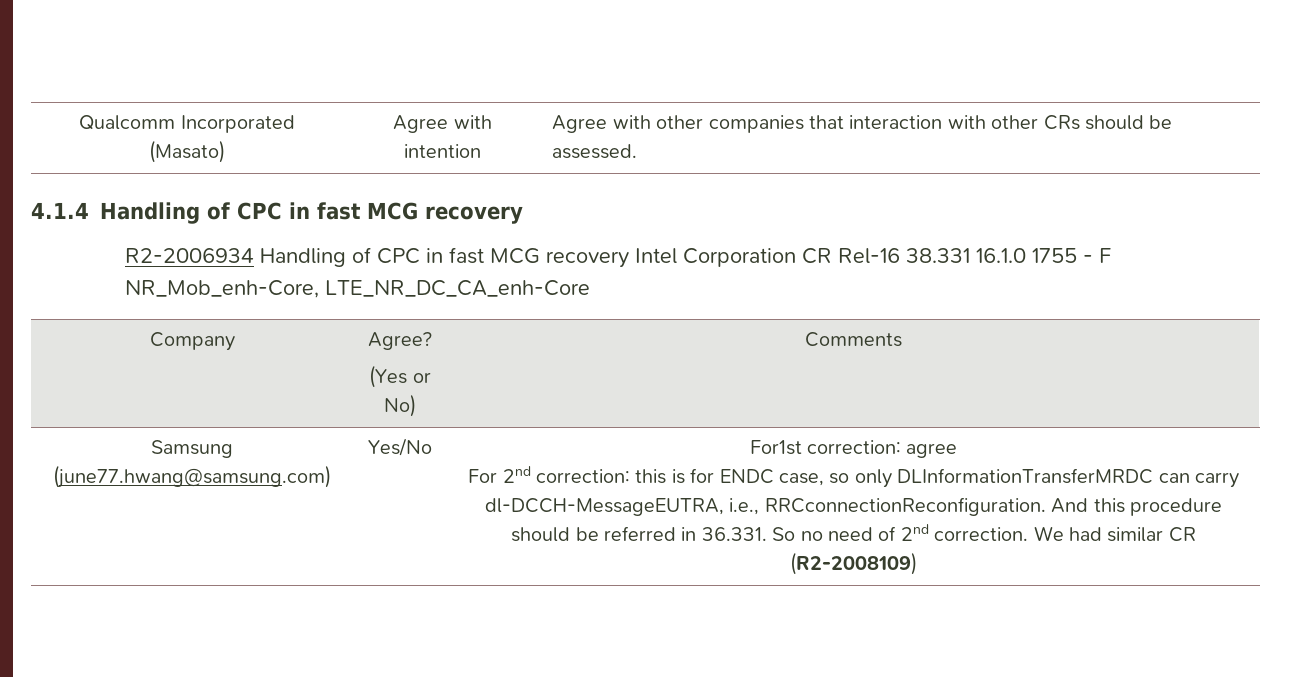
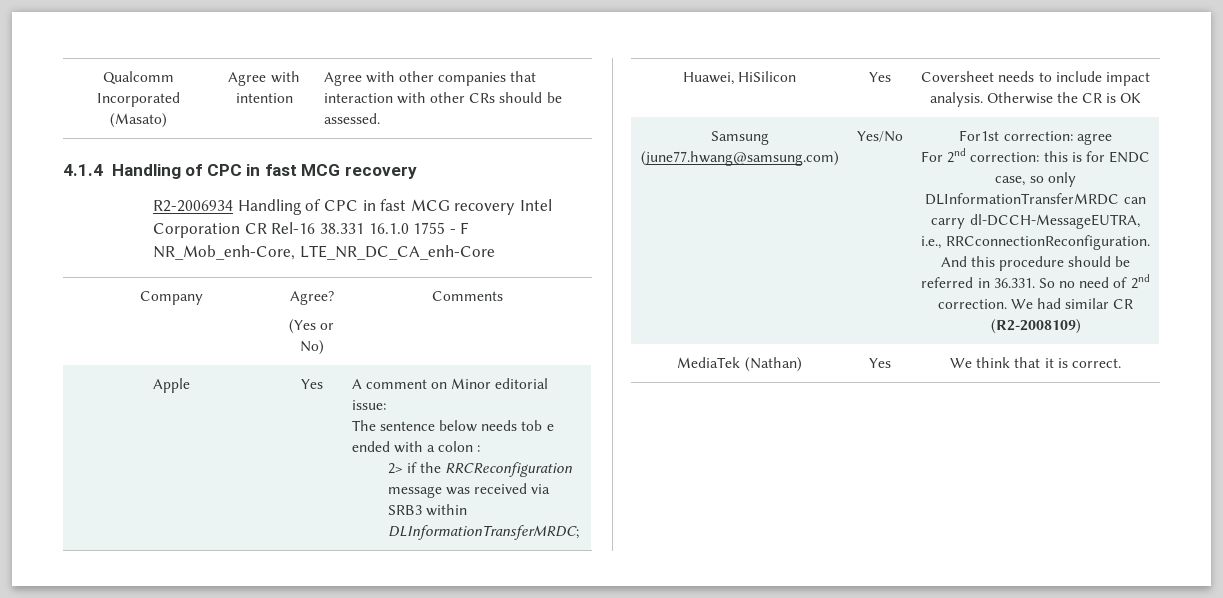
+ Apple | Yes | A comment on Minor editorial issue:
+ The sentence below needs tob e ended with a colon :
+ 2> if the RRCReconfiguration message was received via SRB3 within DLInformationTransferMRDC;
+ Huawei, HiSilicon | Yes | Coversheet needs to include impact analysis. Otherwise the CR is OK
+ MediaTek (Nathan) | Yes | We think that it is correct.

